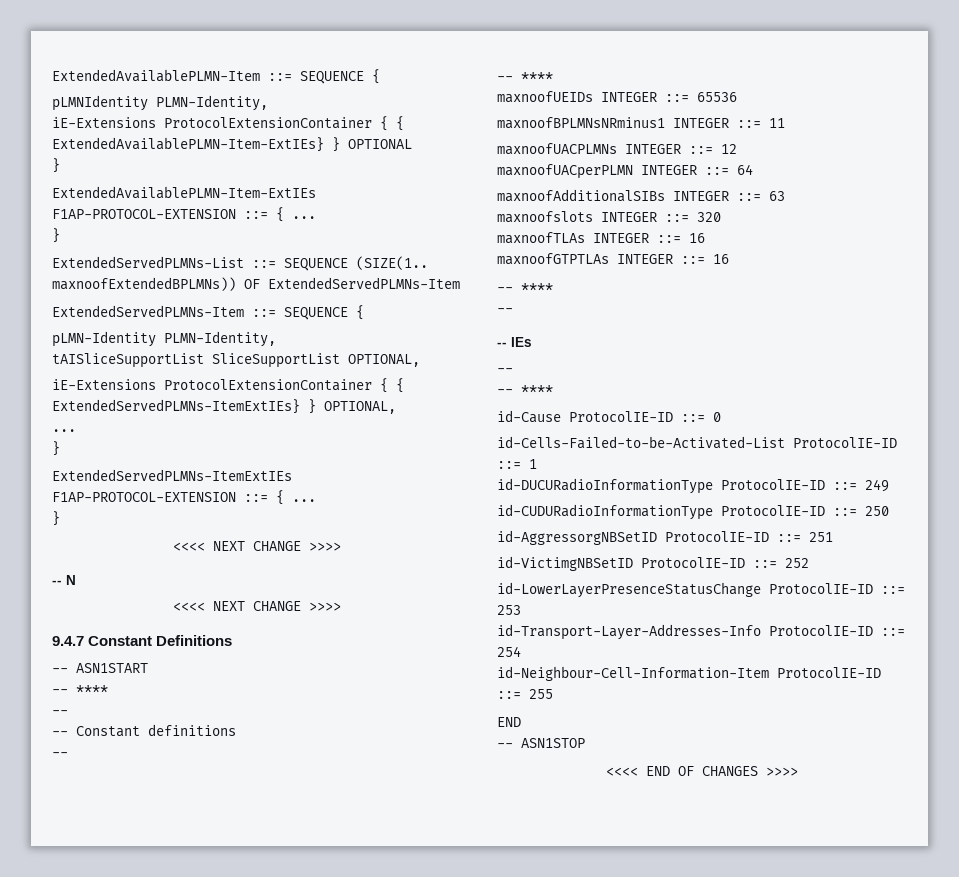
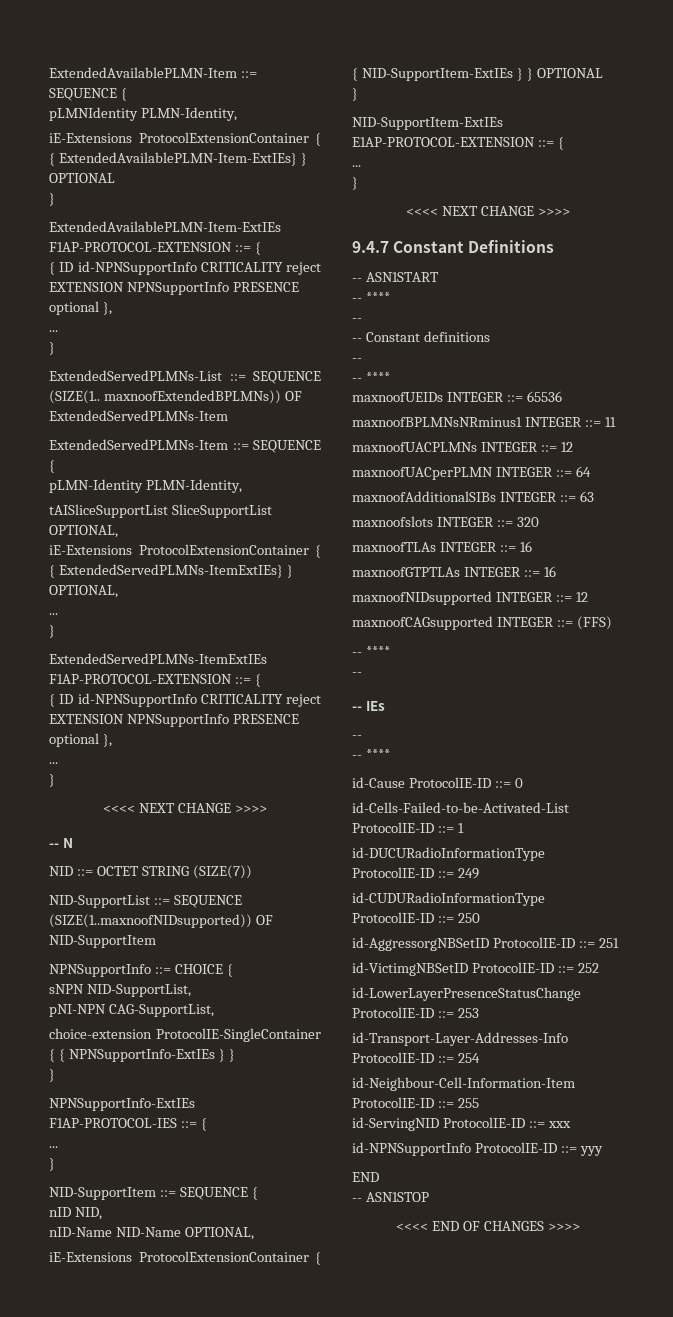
- ExtendedAvailablePLMN-Item-ExtIEs F1AP-PROTOCOL-EXTENSION ::= { ...
+ ExtendedAvailablePLMN-Item-ExtIEs F1AP-PROTOCOL-EXTENSION ::= {
+ { ID id-NPNSupportInfo CRITICALITY reject EXTENSION NPNSupportInfo PRESENCE optional },
+ ...
- ExtendedServedPLMNs-ItemExtIEs F1AP-PROTOCOL-EXTENSION ::= { ...
+ ExtendedServedPLMNs-ItemExtIEs F1AP-PROTOCOL-EXTENSION ::= {
+ { ID id-NPNSupportInfo CRITICALITY reject EXTENSION NPNSupportInfo PRESENCE optional },
+ ...
+ NID ::= OCTET STRING (SIZE(7))
+ NID-SupportList ::= SEQUENCE (SIZE(1..maxnoofNIDsupported)) OF NID-SupportItem
+ NPNSupportInfo ::= CHOICE {
+ sNPN NID-SupportList,
+ pNI-NPN CAG-SupportList,
+ choice-extension ProtocolIE-SingleContainer { { NPNSupportInfo-ExtIEs } }
+ }
+ NPNSupportInfo-ExtIEs F1AP-PROTOCOL-IES ::= {
+ ...
+ }
+ NID-SupportItem ::= SEQUENCE {
+ nID NID,
+ nID-Name NID-Name OPTIONAL,
+ iE-Extensions ProtocolExtensionContainer { { NID-SupportItem-ExtIEs } } OPTIONAL
+ }
+ NID-SupportItem-ExtIEs E1AP-PROTOCOL-EXTENSION ::= {
+ ...
+ }
+ maxnoofNIDsupported INTEGER ::= 12
+ maxnoofCAGsupported INTEGER ::= (FFS)
+ id-ServingNID ProtocolIE-ID ::= xxx
+ id-NPNSupportInfo ProtocolIE-ID ::= yyy

